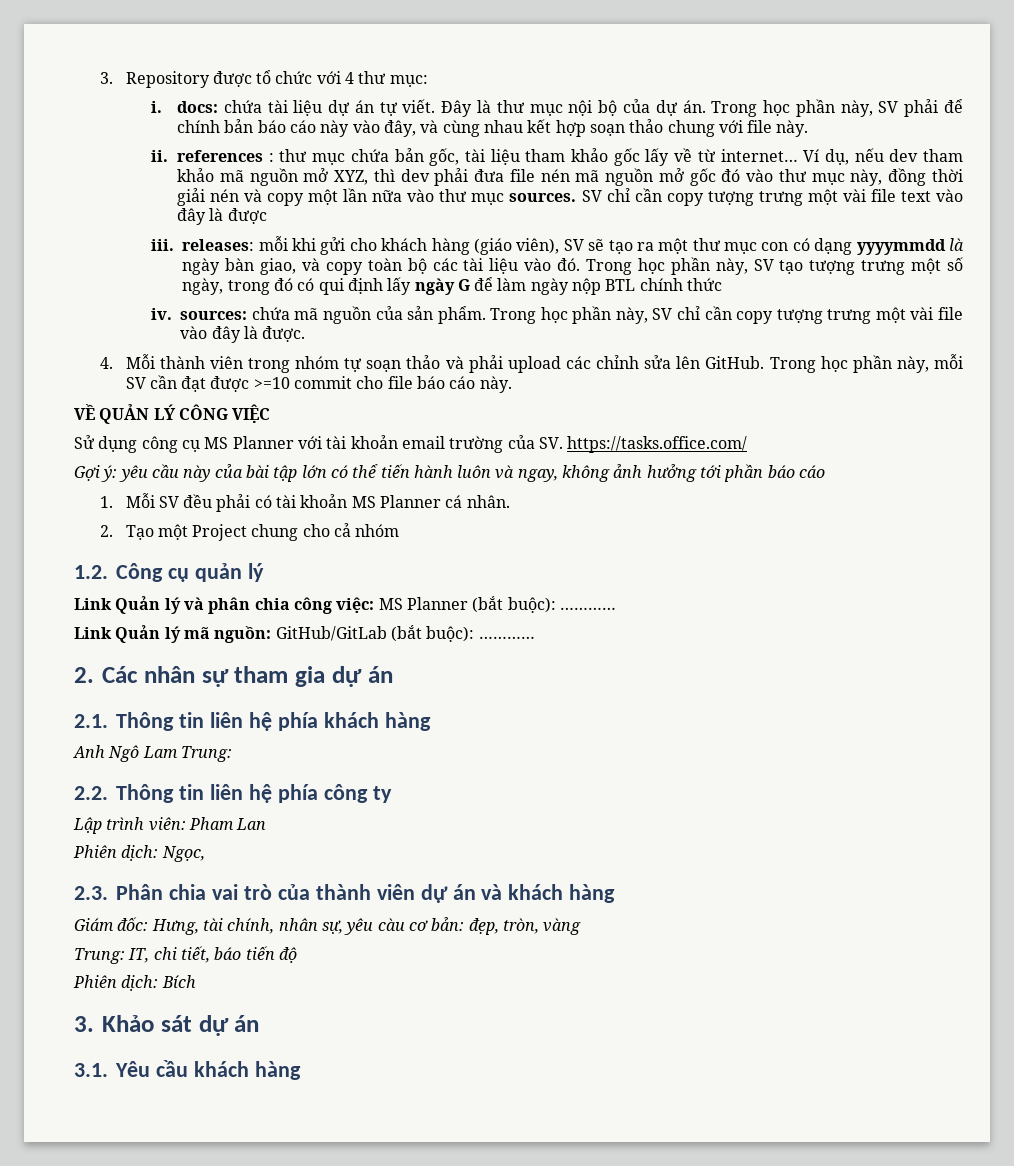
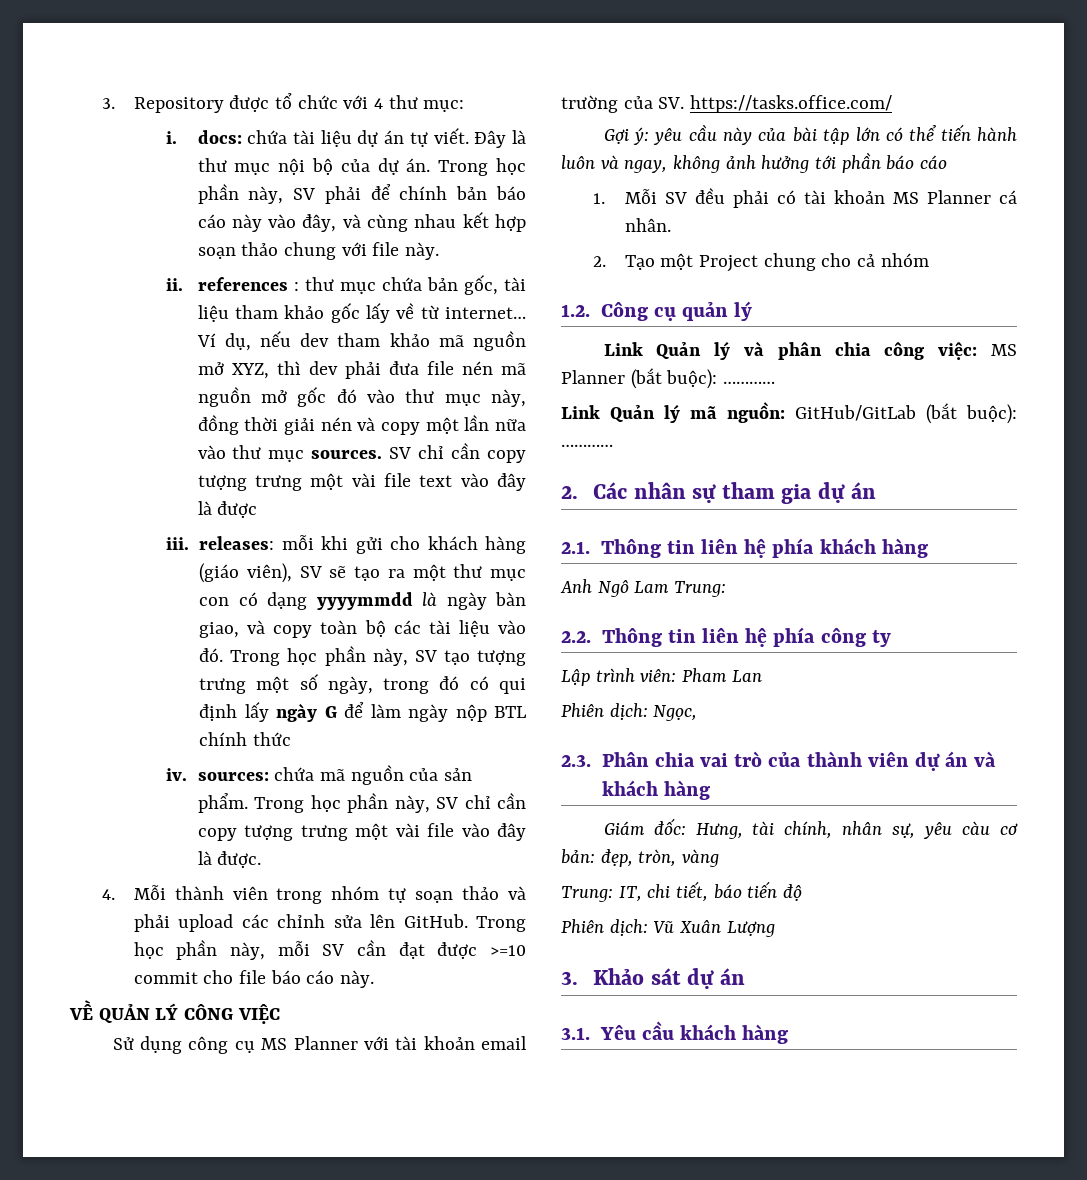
- Phiên dịch: Bích
+ Phiên dịch: Vũ Xuân Lượng

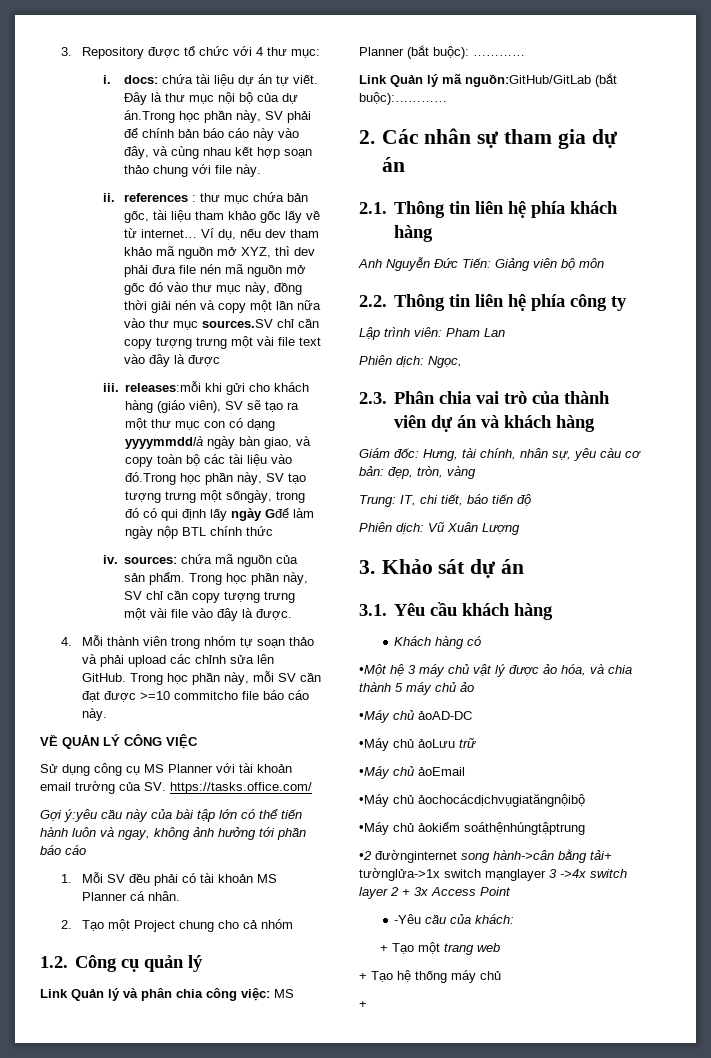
- Đây là thư mục nội bộ của dự án. Trong học phần này, SV phải để chính bản báo cáo này vào đây, và cùng nhau kết hợp soạn thảo chung với file này.
+ Đây là thư mục nội bộ của dự án.Trong học phần này, SV phải để chính bản báo cáo này vào đây, và cùng nhau kết hợp soạn thảo chung với file này.
- Ví dụ, nếu dev tham khảo mã nguồn mở XYZ, thì dev phải đưa file nén mã nguồn mở gốc đó vào thư mục này, đồng thời giải nén và copy một lần nữa vào thư mục sources. SV chỉ cần copy tượng trưng một vài file text vào đây là được
+ Ví dụ, nếu dev tham khảo mã nguồn mở XYZ, thì dev phải đưa file nén mã nguồn mở gốc đó vào thư mục này, đồng thời giải nén và copy một lần nữa vào thư mục sources.SV chỉ cần copy tượng trưng một vài file text vào đây là được
- iii. releases: mỗi khi gửi cho khách hàng (giáo viên), SV sẽ tạo ra một thư mục con có dạng yyyymmdd là ngày bàn giao, và copy toàn bộ các tài liệu vào đó. Trong học phần này, SV tạo tượng trưng một số ngày, trong đó có qui định lấy ngày G để làm ngày nộp BTL chính thức
+ iii. releases:mỗi khi gửi cho khách hàng (giáo viên), SV sẽ tạo ra một thư mục con có dạng yyyymmddlà ngày bàn giao, và copy toàn bộ các tài liệu vào đó.Trong học phần này, SV tạo tượng trưng một sốngày, trong đó có qui định lấy ngày Gđể làm ngày nộp BTL chính thức
- Trong học phần này, mỗi SV cần đạt được >=10 commit cho file báo cáo này.
+ Trong học phần này, mỗi SV cần đạt được >=10 commitcho file báo cáo này.
- Gợi ý: yêu cầu này của bài tập lớn có thể tiến hành luôn và ngay, không ảnh hưởng tới phần báo cáo
+ Gợi ý:yêu cầu này của bài tập lớn có thể tiến hành luôn và ngay, không ảnh hưởng tới phần báo cáo
- Link Quản lý mã nguồn: GitHub/GitLab (bắt buộc): …………
+ Link Quản lý mã nguồn:GitHub/GitLab (bắt buộc):…………
- Anh Ngô Lam Trung:
+ Anh Nguyễn Đức Tiến: Giảng viên bộ môn
+ Khách hàng có
+ •Một hệ 3 máy chủ vật lý được ảo hóa, và chia thành 5 máy chủ ảo
+ •Máy chủ ảoAD-DC
+ •Máy chủ ảoLưu trữ
+ •Máy chủ ảoEmail
+ •Máy chủ ảochocácdịchvụgiatăngnộibộ
+ •Máy chủ ảokiểm soáthệnhúngtậptrung
+ •2 đườnginternet song hành->cân bằng tải+ tườnglửa->1x switch mạnglayer 3 ->4x switch layer 2 + 3x Access Point
+ -Yêu cầu của khách:
+ + Tạo một trang web
+ + Tạo hệ thống máy chủ
+ +

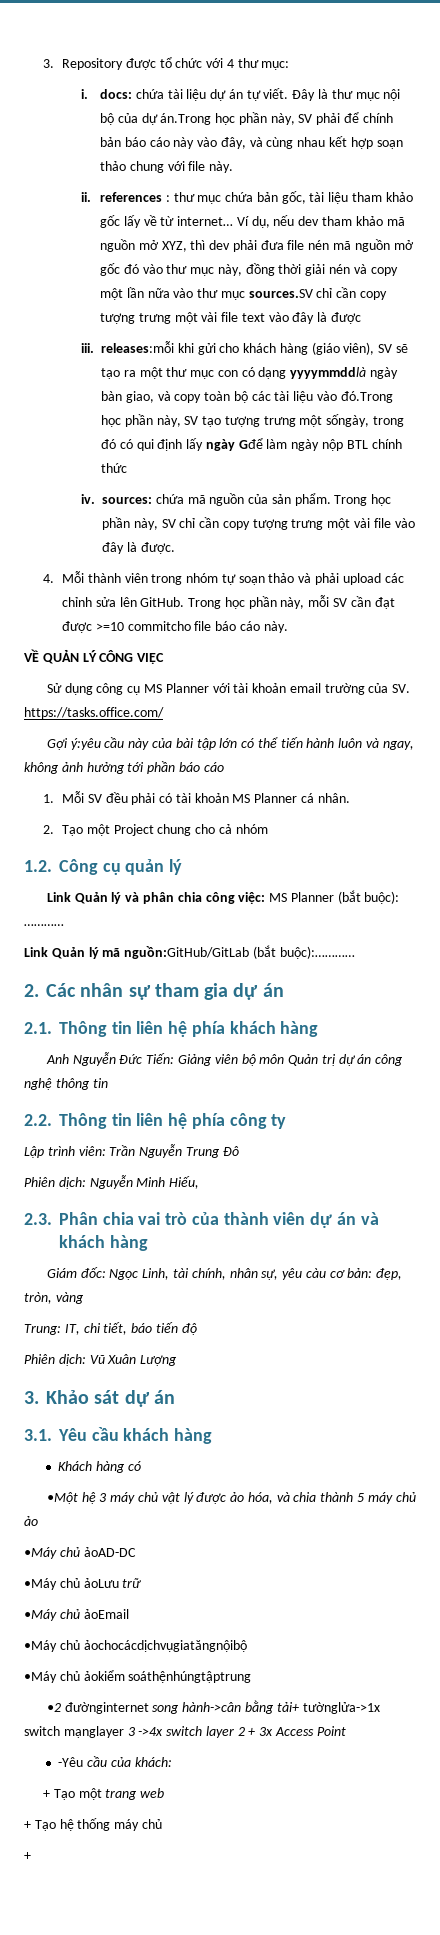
- Anh Nguyễn Đức Tiến: Giảng viên bộ môn
+ Anh Nguyễn Đức Tiến: Giảng viên bộ môn Quản trị dự án công nghệ thông tin
- Lập trình viên: Pham Lan
- Phiên dịch: Ngọc,
+ Lập trình viên: Trần Nguyễn Trung Đô
+ Phiên dịch: Nguyễn Minh Hiếu,
- Giám đốc: Hưng, tài chính, nhân sự, yêu càu cơ bản: đẹp, tròn, vàng
+ Giám đốc: Ngọc Linh, tài chính, nhân sự, yêu càu cơ bản: đẹp, tròn, vàng

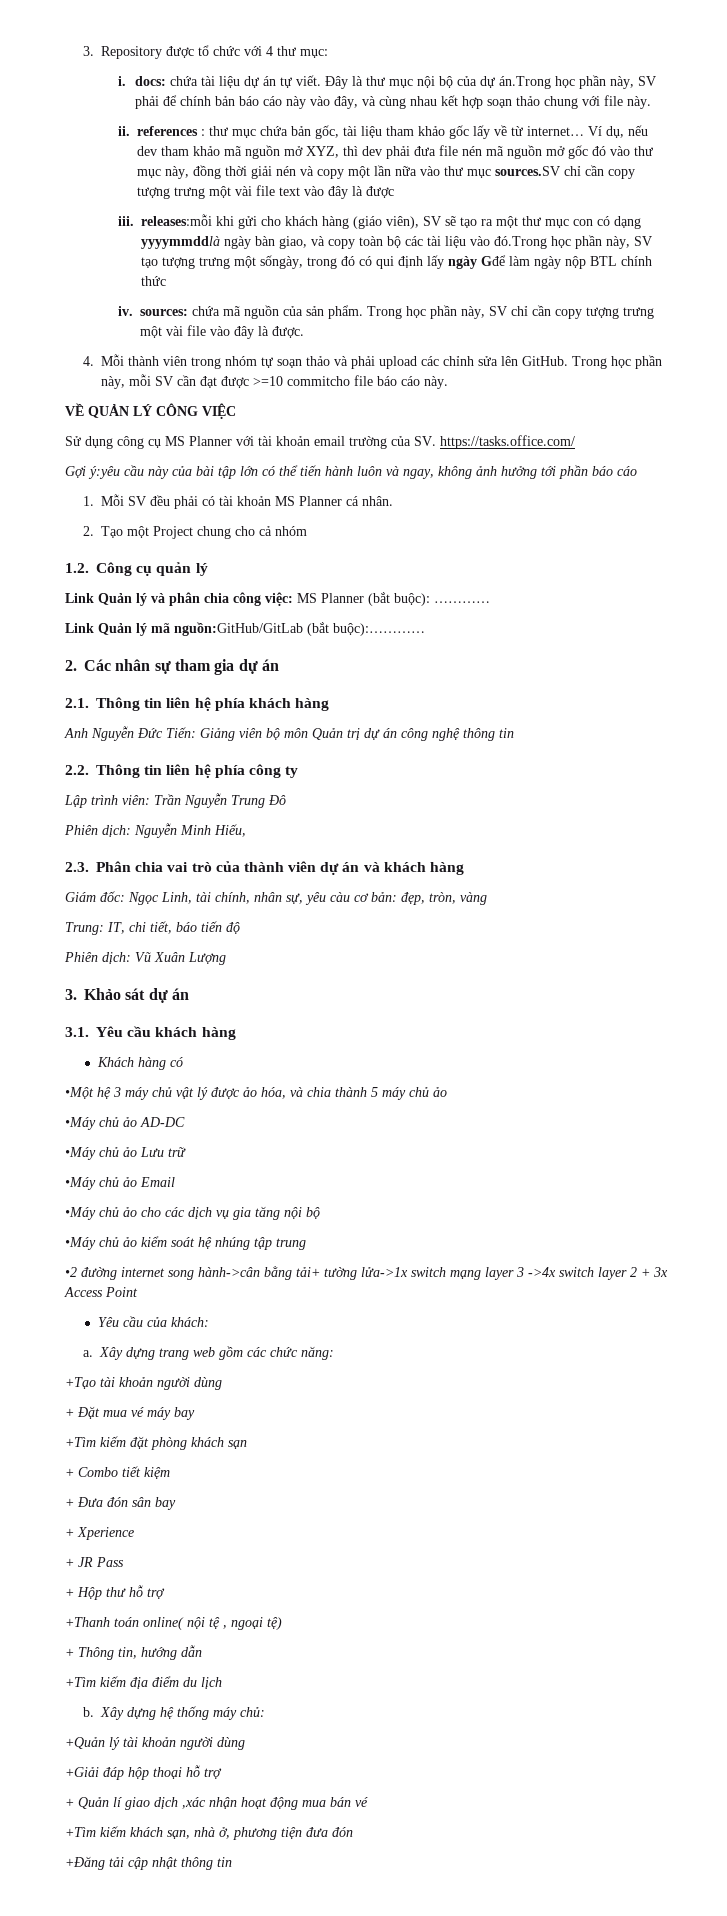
- •Máy chủ ảoAD-DC
- •Máy chủ ảoLưu trữ
+ •Máy chủ ảo AD-DC
+ •Máy chủ ảo Lưu trữ
- •Máy chủ ảoEmail
- •Máy chủ ảochocácdịchvụgiatăngnộibộ
- •Máy chủ ảokiểm soáthệnhúngtậptrung
+ •Máy chủ ảo Email
+ •Máy chủ ảo cho các dịch vụ gia tăng nội bộ
+ •Máy chủ ảo kiểm soát hệ nhúng tập trung
- •2 đườnginternet song hành->cân bằng tải+ tườnglửa->1x switch mạnglayer 3 ->4x switch layer 2 + 3x Access Point
+ •2 đường internet song hành->cân bằng tải+ tường lửa->1x switch mạng layer 3 ->4x switch layer 2 + 3x Access Point
- -Yêu cầu của khách:
+ Yêu cầu của khách:
- + Tạo một trang web
- + Tạo hệ thống máy chủ
- +
+ a. Xây dựng trang web gồm các chức năng:
+ +Tạo tài khoản người dùng
+ + Đặt mua vé máy bay
+ +Tìm kiếm đặt phòng khách sạn
+ + Combo tiết kiệm
+ + Đưa đón sân bay
+ + Xperience
+ + JR Pass
+ + Hộp thư hỗ trợ
+ +Thanh toán online( nội tệ , ngoại tệ)
+ + Thông tin, hướng dẫn
+ +Tìm kiếm địa điểm du lịch
+ b. Xây dựng hệ thống máy chủ:
+ +Quản lý tài khoản người dùng
+ +Giải đáp hộp thoại hỗ trợ
+ + Quản lí giao dịch ,xác nhận hoạt động mua bán vé
+ +Tìm kiếm khách sạn, nhà ở, phương tiện đưa đón
+ +Đăng tải cập nhật thông tin

